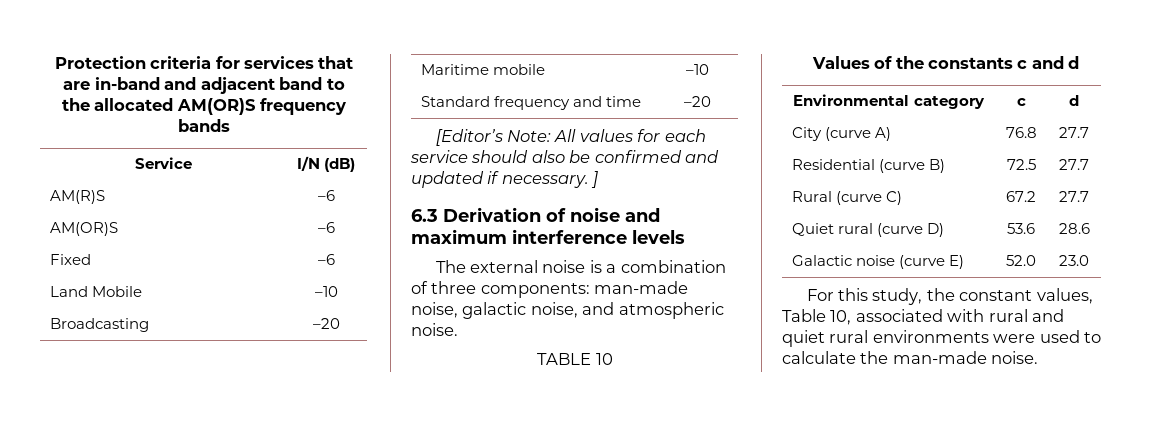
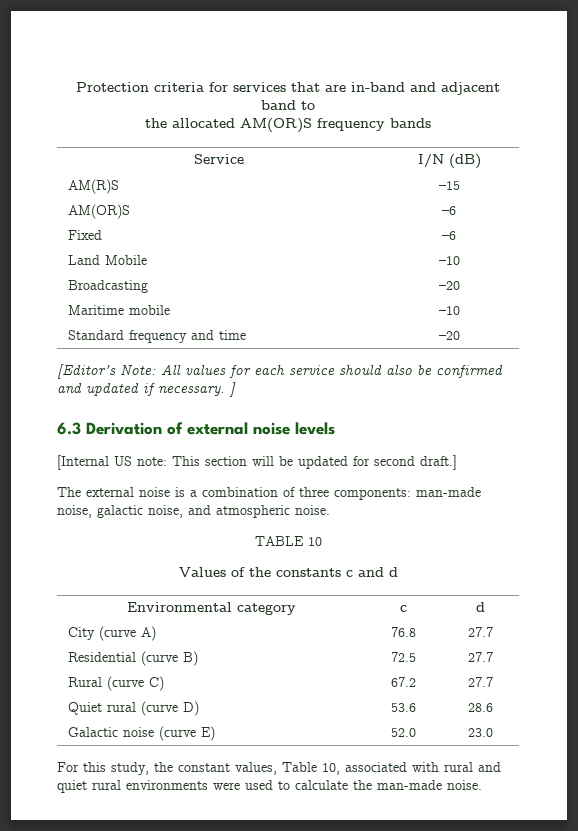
- AM(R)S | –6
+ AM(R)S | –15
- 6.3 Derivation of noise and maximum interference levels
+ 6.3 Derivation of external noise levels
+ [Internal US note: This section will be updated for second draft.]

